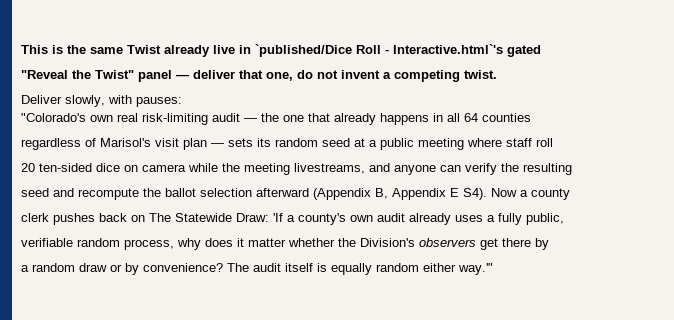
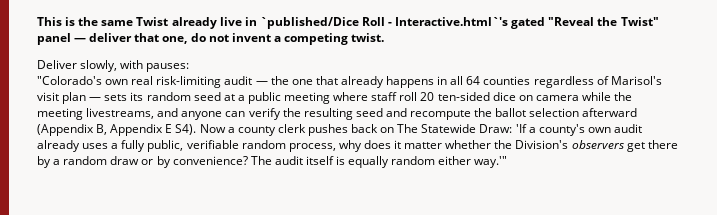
- This is the same Twist already live in `published/Dice Roll - Interactive.html`'s gated
- "Reveal the Twist" panel — deliver that one, do not invent a competing twist.
+ This is the same Twist already live in `published/Dice Roll - Interactive.html`'s gated "Reveal the Twist" panel — deliver that one, do not invent a competing twist.
- "Colorado's own real risk-limiting audit — the one that already happens in all 64 counties
- regardless of Marisol's visit plan — sets its random seed at a public meeting where staff roll
- 20 ten-sided dice on camera while the meeting livestreams, and anyone can verify the resulting
- seed and recompute the ballot selection afterward (Appendix B, Appendix E S4). Now a county
- clerk pushes back on The Statewide Draw:
+ "Colorado's own real risk-limiting audit — the one that already happens in all 64 counties regardless of Marisol's visit plan — sets its random seed at a public meeting where staff roll 20 ten-sided dice on camera while the meeting livestreams, and anyone can verify the resulting seed and recompute the ballot selection afterward (Appendix B, Appendix E S4). Now a county clerk pushes back on The Statewide Draw:
- 'If a county's own audit already uses a fully public,
- verifiable random process, why does it matter whether the Division's observers get there by
- a random draw or by convenience?
+ 'If a county's own audit already uses a fully public, verifiable random process, why does it matter whether the Division's observers get there by a random draw or by convenience?

